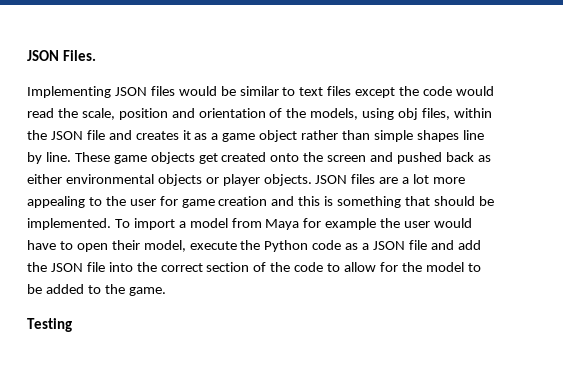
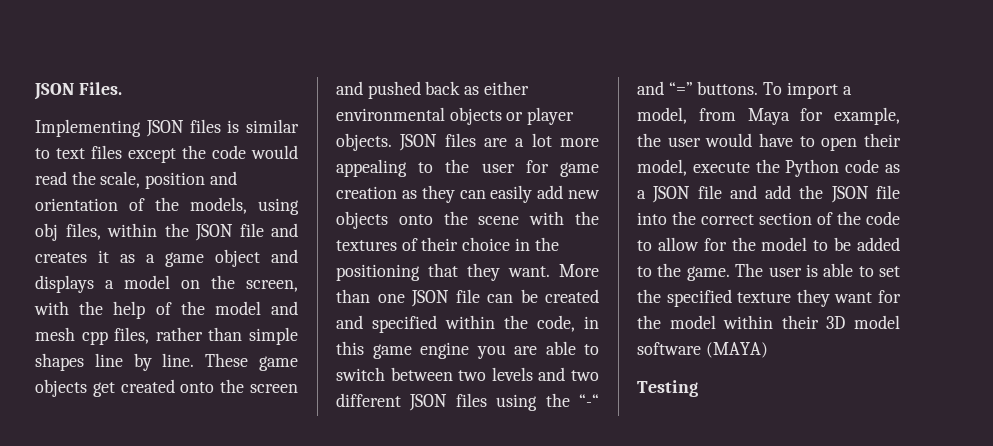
- Implementing JSON files would be similar to text files except the code would read the scale, position and orientation of the models, using obj files, within the JSON file and creates it as a game object rather than simple shapes line by line.
+ Implementing JSON files is similar to text files except the code would read the scale, position and orientation of the models, using obj files, within the JSON file and creates it as a game object and displays a model on the screen, with the help of the model and mesh cpp files, rather than simple shapes line by line.
- JSON files are a lot more appealing to the user for game creation and this is something that should be implemented.
+ JSON files are a lot more appealing to the user for game creation as they can easily add new objects onto the scene with the textures of their choice in the positioning that they want. More than one JSON file can be created and specified within the code, in this game engine you are able to switch between two levels and two different JSON files using the “-“ and “=” buttons.
- To import a model from Maya for example the user would have to open their model, execute the Python code as a JSON file and add the JSON file into the correct section of the code to allow for the model to be added to the game.
+ To import a model, from Maya for example, the user would have to open their model, execute the Python code as a JSON file and add the JSON file into the correct section of the code to allow for the model to be added to the game. The user is able to set the specified texture they want for the model within their 3D model software (MAYA)

